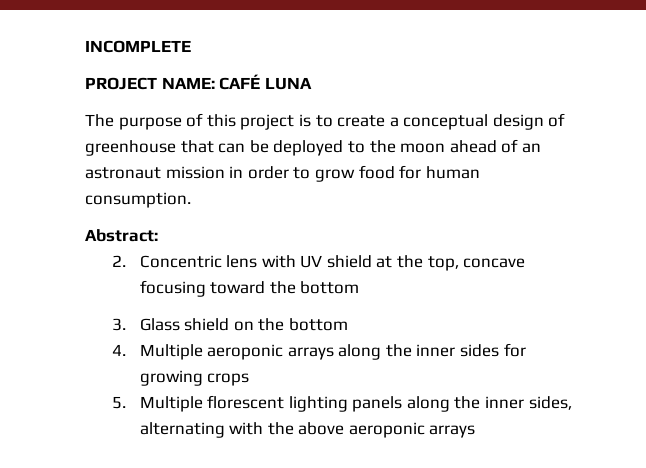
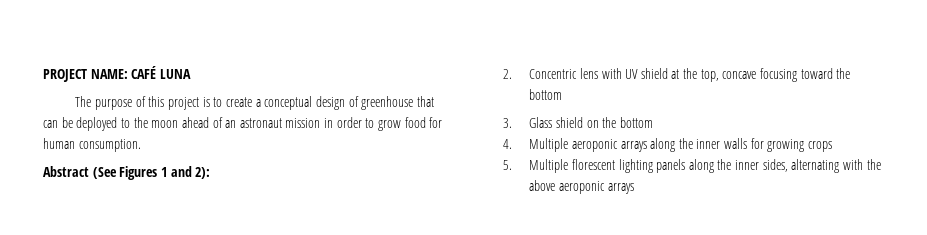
- INCOMPLETE
- Abstract:
+ Abstract (See Figures 1 and 2):
- 4. Multiple aeroponic arrays along the inner sides for growing crops
+ 4. Multiple aeroponic arrays along the inner walls for growing crops

